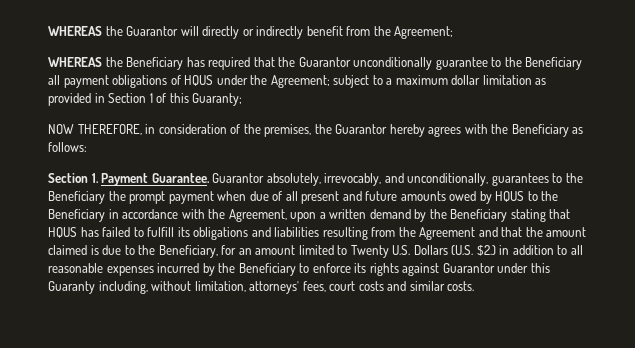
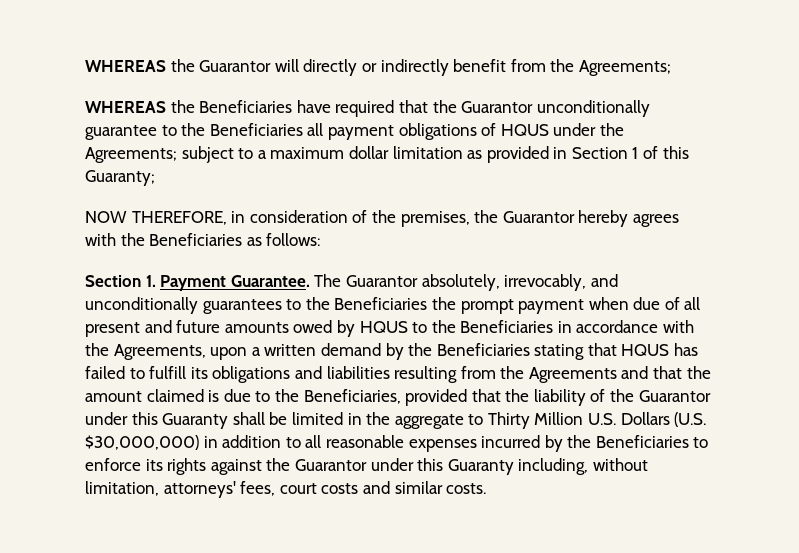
- WHEREAS the Guarantor will directly or indirectly benefit from the Agreement;
- WHEREAS the Beneficiary has required that the Guarantor unconditionally guarantee to the Beneficiary all payment obligations of HQUS under the Agreement; subject to a maximum dollar limitation as provided in Section 1 of this Guaranty;
+ WHEREAS the Guarantor will directly or indirectly benefit from the Agreements;
+ WHEREAS the Beneficiaries have required that the Guarantor unconditionally guarantee to the Beneficiaries all payment obligations of HQUS under the Agreements; subject to a maximum dollar limitation as provided in Section 1 of this Guaranty;
- NOW THEREFORE, in consideration of the premises, the Guarantor hereby agrees with the Beneficiary as follows:
+ NOW THEREFORE, in consideration of the premises, the Guarantor hereby agrees with the Beneficiaries as follows:
- Guarantor absolutely, irrevocably, and unconditionally, guarantees to the Beneficiary the prompt payment when due of all present and future amounts owed by HQUS to the Beneficiary in accordance with the Agreement, upon a written demand by the Beneficiary stating that HQUS has failed to fulfill its obligations and liabilities resulting from the Agreement and that the amount claimed is due to the Beneficiary, for an amount limited to Twenty U.S. Dollars (U.S. $2.) in addition to all reasonable expenses incurred by the Beneficiary to enforce its rights against Guarantor under this Guaranty including, without limitation, attorneys' fees, court costs and similar costs.
+ The Guarantor absolutely, irrevocably, and unconditionally guarantees to the Beneficiaries the prompt payment when due of all present and future amounts owed by HQUS to the Beneficiaries in accordance with the Agreements, upon a written demand by the Beneficiaries stating that HQUS has failed to fulfill its obligations and liabilities resulting from the Agreements and that the amount claimed is due to the Beneficiaries, provided that the liability of the Guarantor under this Guaranty shall be limited in the aggregate to Thirty Million U.S. Dollars (U.S. $30,000,000) in addition to all reasonable expenses incurred by the Beneficiaries to enforce its rights against the Guarantor under this Guaranty including, without limitation, attorneys' fees, court costs and similar costs.

